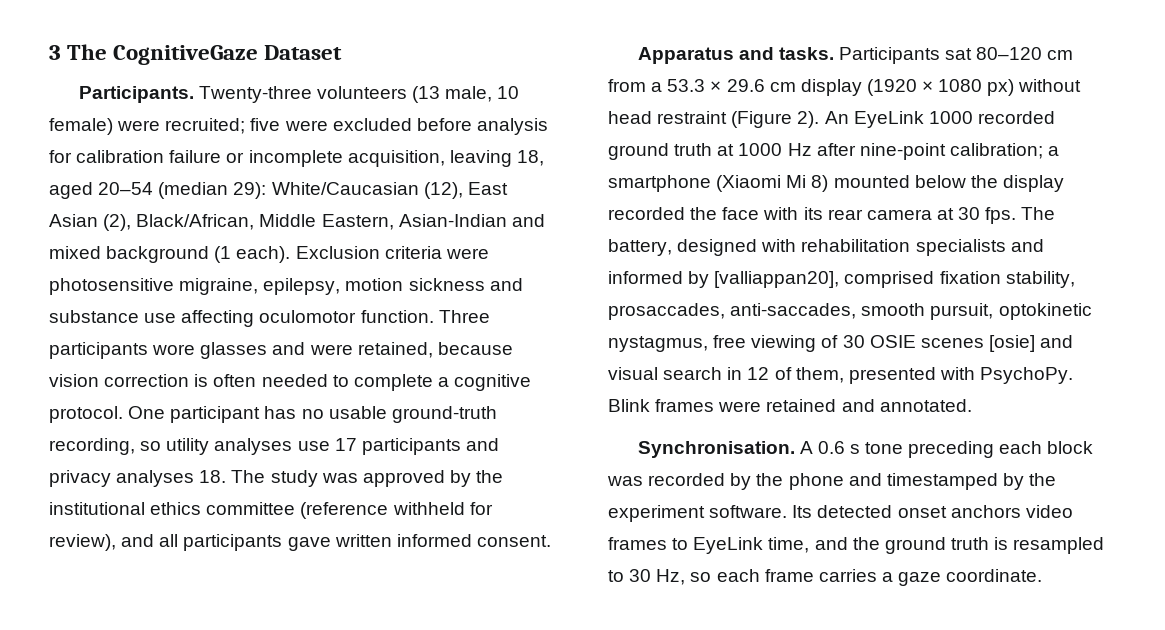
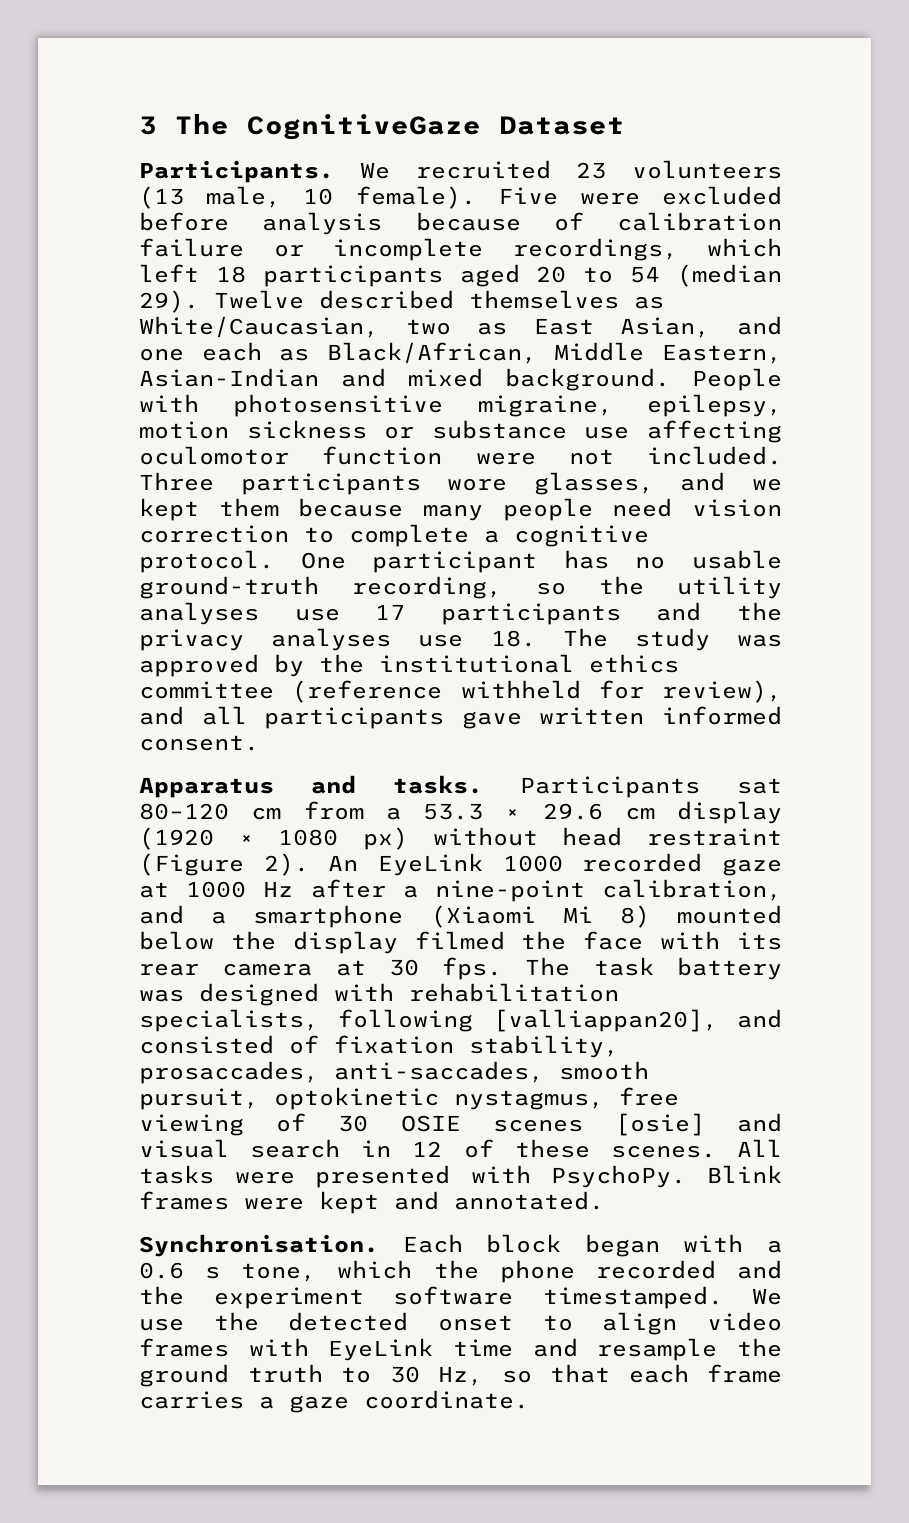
- Twenty-three volunteers (13 male, 10 female) were recruited; five were excluded before analysis for calibration failure or incomplete acquisition, leaving 18, aged 20–54 (median 29): White/Caucasian (12), East Asian (2), Black/African, Middle Eastern, Asian-Indian and mixed background (1 each). Exclusion criteria were photosensitive migraine, epilepsy, motion sickness and substance use affecting oculomotor function. Three participants wore glasses and were retained, because vision correction is often needed to complete a cognitive protocol.
+ We recruited 23 volunteers (13 male, 10 female). Five were excluded before analysis because of calibration failure or incomplete recordings, which left 18 participants aged 20 to 54 (median 29). Twelve described themselves as White/Caucasian, two as East Asian, and one each as Black/African, Middle Eastern, Asian-Indian and mixed background. People with photosensitive migraine, epilepsy, motion sickness or substance use affecting oculomotor function were not included. Three participants wore glasses, and we kept them because many people need vision correction to complete a cognitive protocol.
- One participant has no usable ground-truth recording, so utility analyses use 17 participants and privacy analyses 18. The study was approved by the institutional ethics committee (reference withheld for review), and all participants gave written informed consent.
+ One participant has no usable ground-truth recording, so the utility analyses use 17 participants and the privacy analyses use 18. The study was approved by the institutional ethics committee (reference withheld for review), and all participants gave written informed consent.
- An EyeLink 1000 recorded ground truth at 1000 Hz after nine-point calibration; a smartphone (Xiaomi Mi 8) mounted below the display recorded the face with its rear camera at 30 fps.
+ An EyeLink 1000 recorded gaze at 1000 Hz after a nine-point calibration, and a smartphone (Xiaomi Mi 8) mounted below the display filmed the face with its rear camera at 30 fps.
- The battery, designed with rehabilitation specialists and informed by [valliappan20], comprised fixation stability, prosaccades, anti-saccades, smooth pursuit, optokinetic nystagmus, free viewing of 30 OSIE scenes [osie] and visual search in 12 of them, presented with PsychoPy.
+ The task battery was designed with rehabilitation specialists, following [valliappan20], and consisted of fixation stability, prosaccades, anti-saccades, smooth pursuit, optokinetic nystagmus, free viewing of 30 OSIE scenes [osie] and visual search in 12 of these scenes. All tasks were presented with PsychoPy.
- Blink frames were retained and annotated.
+ Blink frames were kept and annotated.
- A 0.6 s tone preceding each block was recorded by the phone and timestamped by the experiment software. Its detected onset anchors video frames to EyeLink time, and the ground truth is resampled to 30 Hz, so each frame carries a gaze coordinate.
+ Each block began with a 0.6 s tone, which the phone recorded and the experiment software timestamped. We use the detected onset to align video frames with EyeLink time and resample the ground truth to 30 Hz, so that each frame carries a gaze coordinate.

